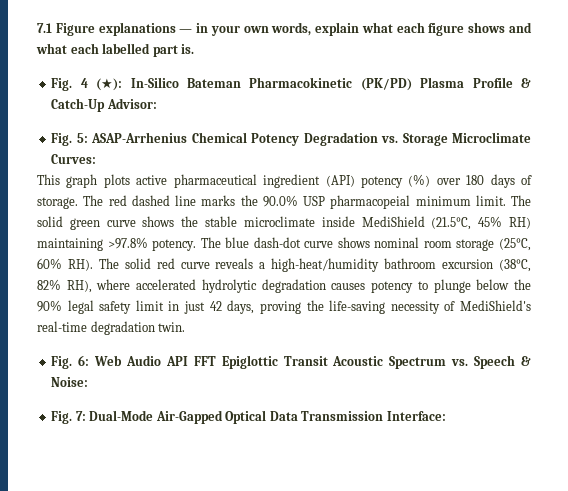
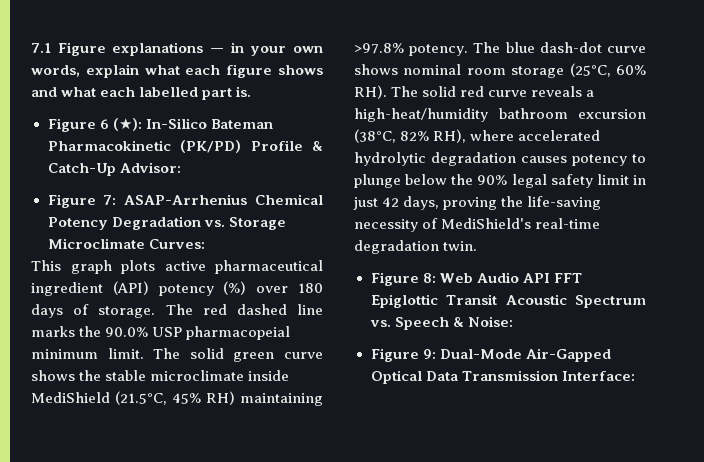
- Fig. 4 (★): In-Silico Bateman Pharmacokinetic (PK/PD) Plasma Profile & Catch-Up Advisor:
+ Figure 6 (★): In-Silico Bateman Pharmacokinetic (PK/PD) Profile & Catch-Up Advisor:
- Fig. 5: ASAP-Arrhenius Chemical Potency Degradation vs. Storage Microclimate Curves:
+ Figure 7: ASAP-Arrhenius Chemical Potency Degradation vs. Storage Microclimate Curves:
- Fig. 6: Web Audio API FFT Epiglottic Transit Acoustic Spectrum vs. Speech & Noise:
+ Figure 8: Web Audio API FFT Epiglottic Transit Acoustic Spectrum vs. Speech & Noise:
- Fig. 7: Dual-Mode Air-Gapped Optical Data Transmission Interface:
+ Figure 9: Dual-Mode Air-Gapped Optical Data Transmission Interface:

